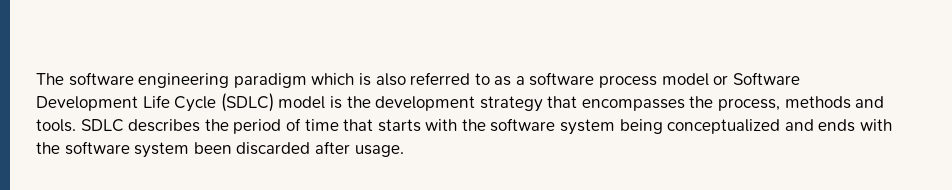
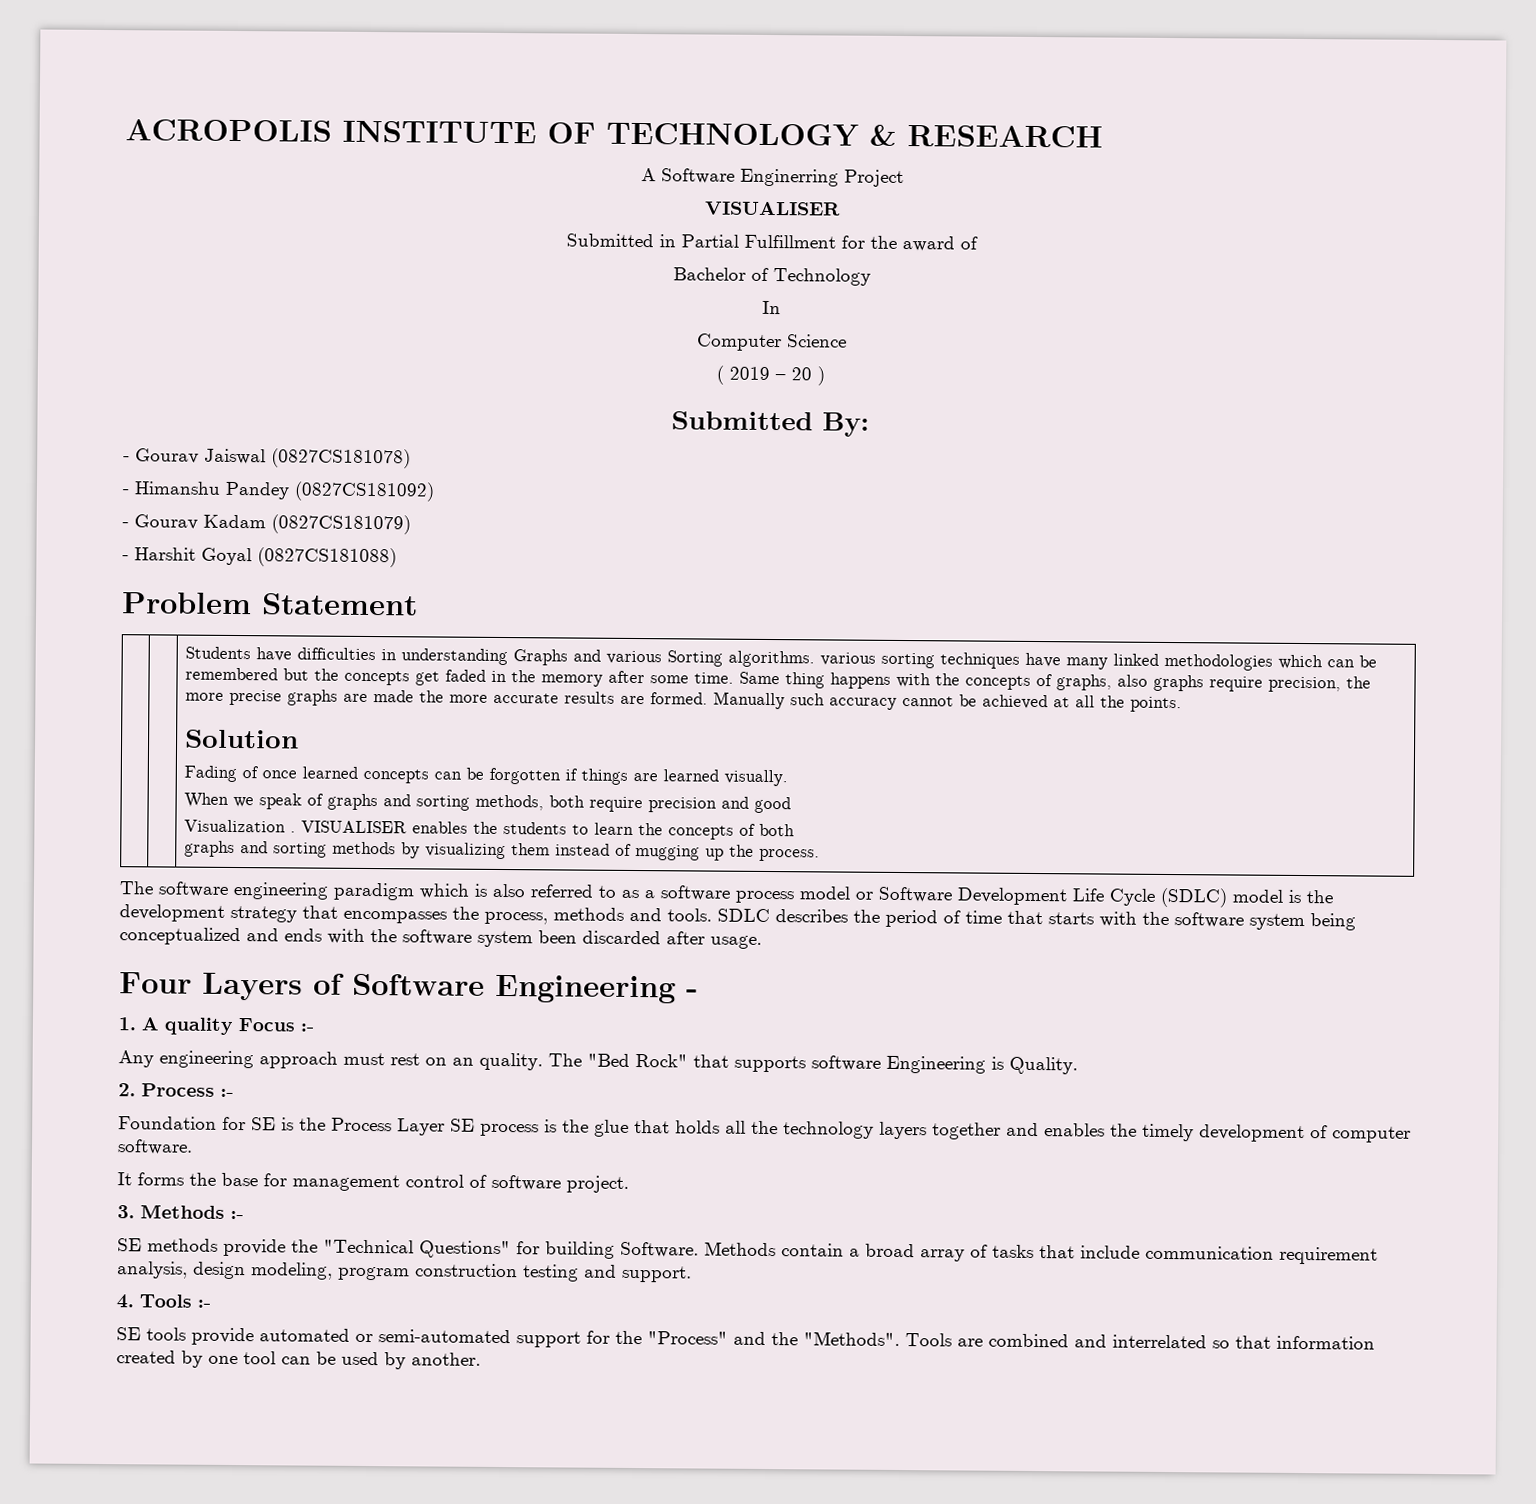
+ ACROPOLIS INSTITUTE OF TECHNOLOGY & RESEARCH
+ A Software Enginerring Project
+ VISUALISER
+ Submitted in Partial Fulfillment for the award of
+ Bachelor of Technology
+ In
+ Computer Science
+ ( 2019 – 20 )
+ Submitted By:
+ - Gourav Jaiswal (0827CS181078)
+ - Himanshu Pandey (0827CS181092)
+ - Gourav Kadam (0827CS181079)
+ - Harshit Goyal (0827CS181088)
+ Problem Statement
+ | | Students have difficulties in understanding Graphs and various Sorting algorithms. various sorting techniques have many linked methodologies which can be remembered but the concepts get faded in the memory after some time. Same thing happens with the concepts of graphs, also graphs require precision, the more precise graphs are made the more accurate results are formed. Manually such accuracy cannot be achieved at all the points.
+ Solution
+ Fading of once learned concepts can be forgotten if things are learned visually.
+ When we speak of graphs and sorting methods, both require precision and good
+ Visualization . VISUALISER enables the students to learn the concepts of both
+ graphs and sorting methods by visualizing them instead of mugging up the process.
+ Four Layers of Software Engineering -
+ 1. A quality Focus :-
+ Any engineering approach must rest on an quality. The "Bed Rock" that supports software Engineering is Quality.
+ 2. Process :-
+ Foundation for SE is the Process Layer SE process is the glue that holds all the technology layers together and enables the timely development of computer software.
+ It forms the base for management control of software project.
+ 3. Methods :-
+ SE methods provide the "Technical Questions" for building Software. Methods contain a broad array of tasks that include communication requirement analysis, design modeling, program construction testing and support.
+ 4. Tools :-
+ SE tools provide automated or semi-automated support for the "Process" and the "Methods". Tools are combined and interrelated so that information created by one tool can be used by another.

